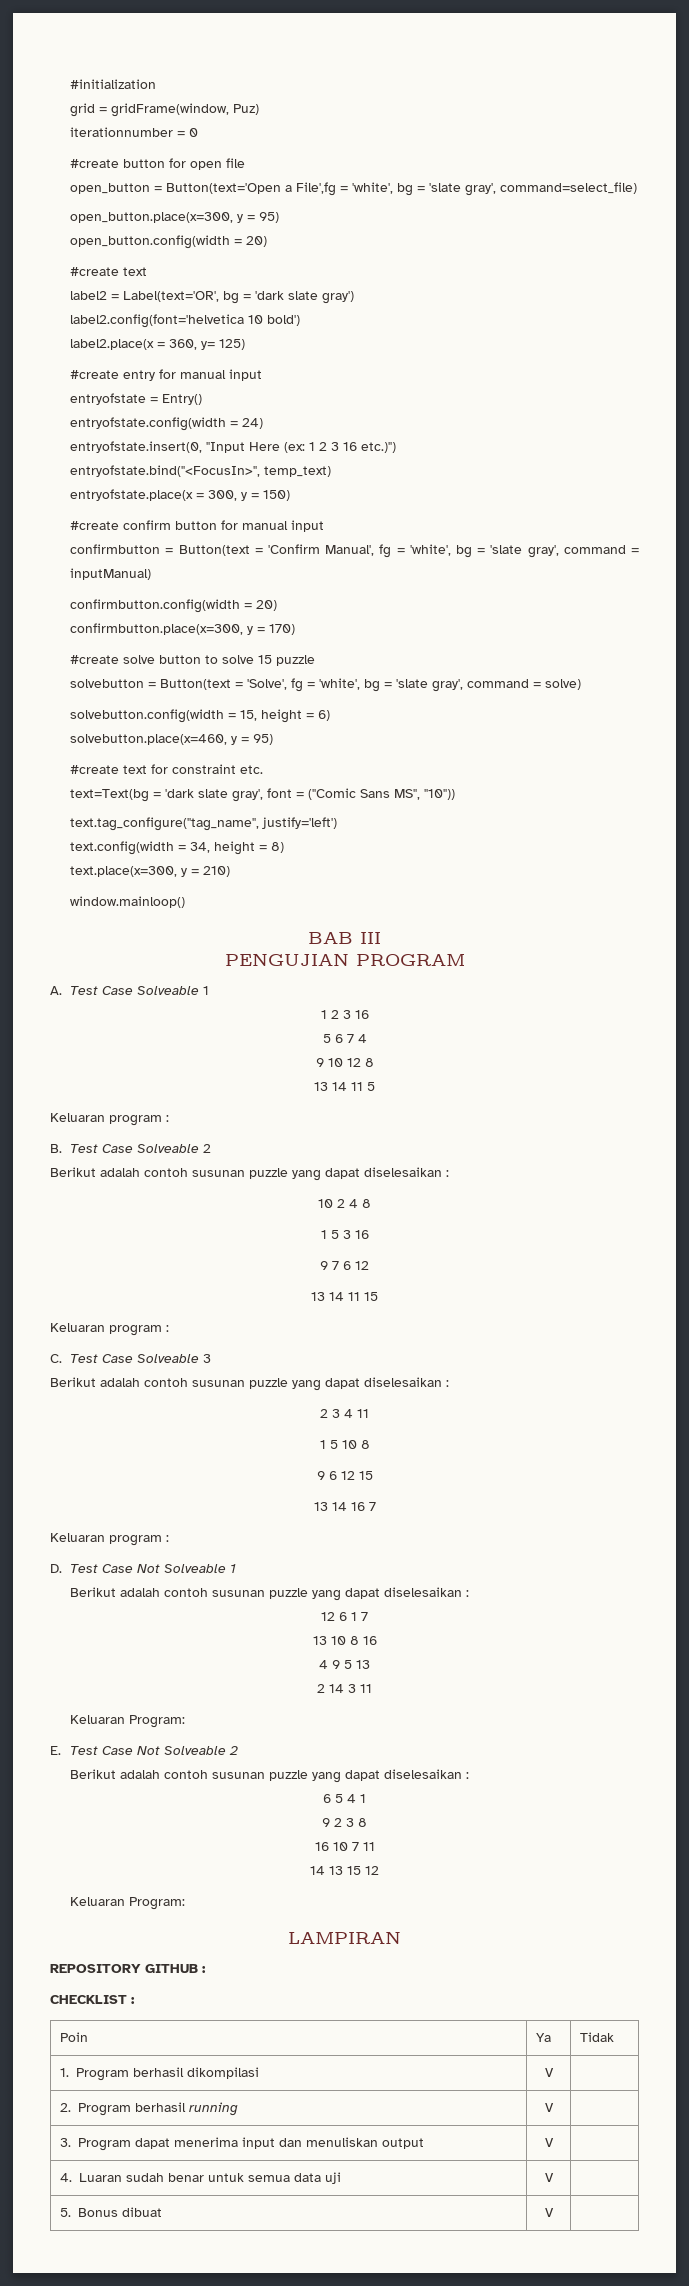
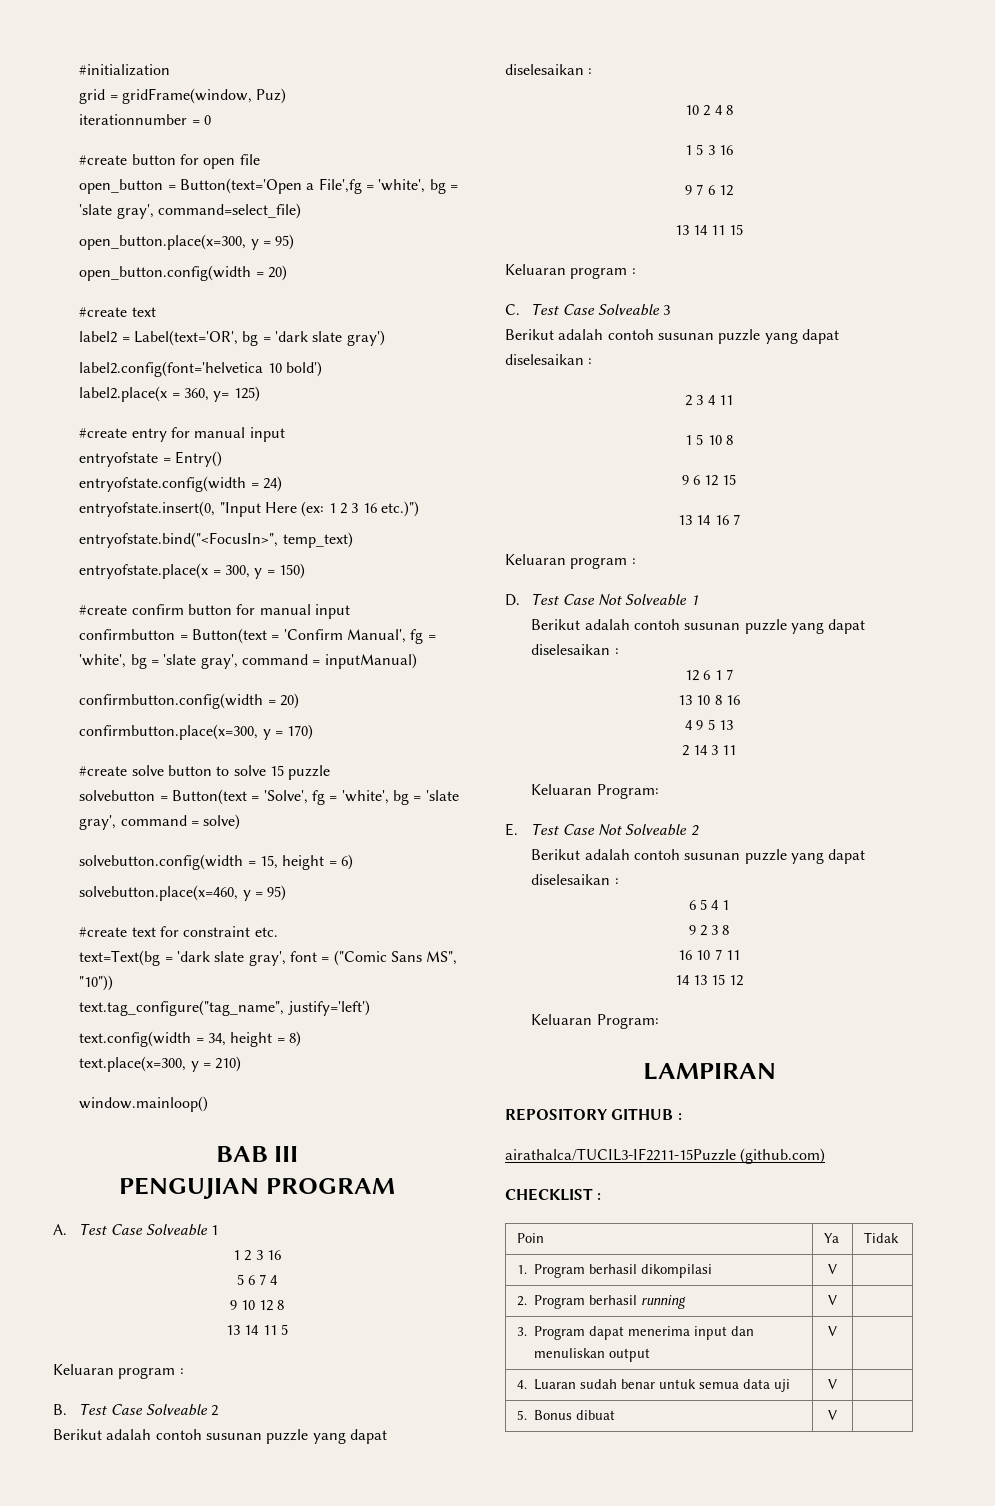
+ airathalca/TUCIL3-IF2211-15Puzzle (github.com)

